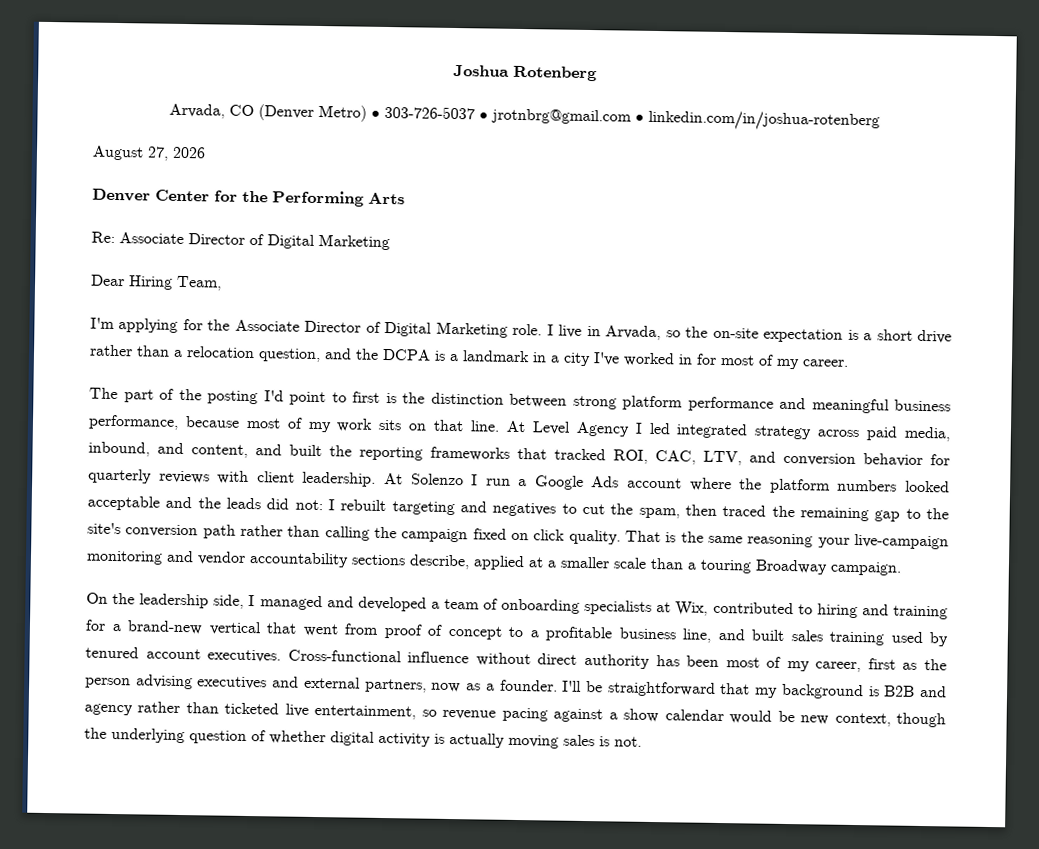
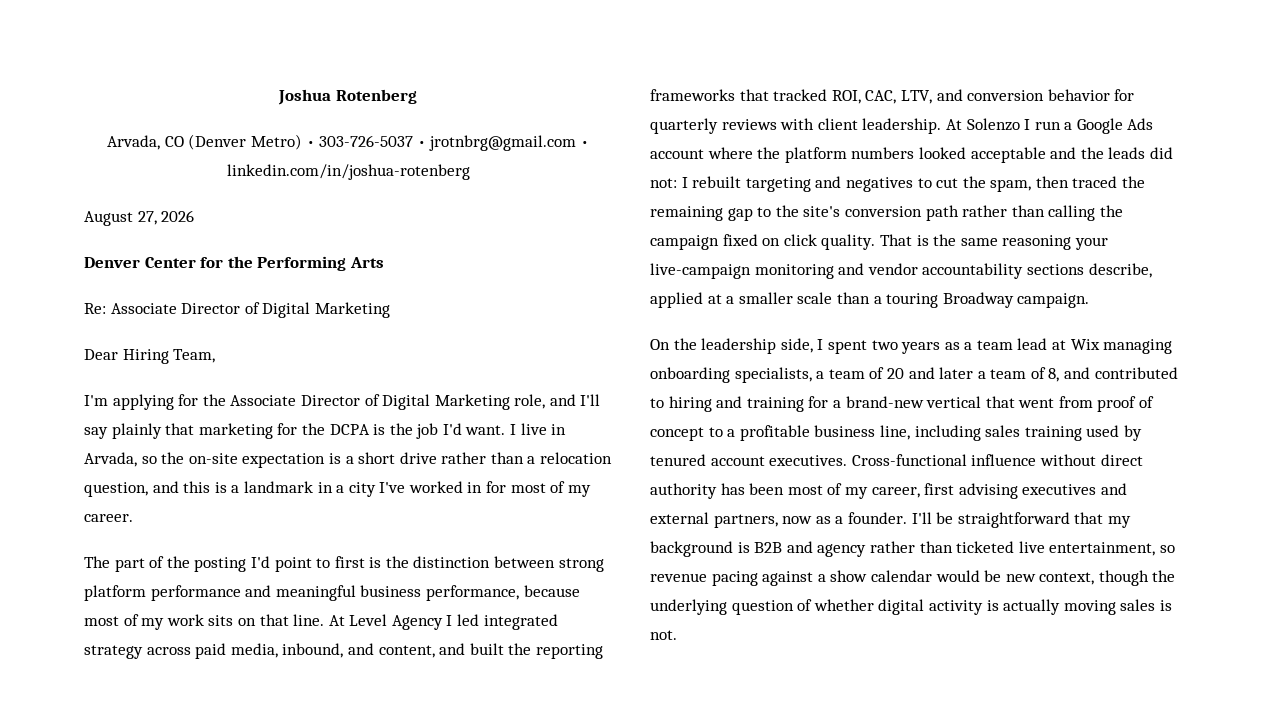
- I'm applying for the Associate Director of Digital Marketing role.
+ I'm applying for the Associate Director of Digital Marketing role, and I'll say plainly that marketing for the DCPA is the job I'd want.
- I live in Arvada, so the on-site expectation is a short drive rather than a relocation question, and the DCPA is a landmark in a city I've worked in for most of my career.
+ I live in Arvada, so the on-site expectation is a short drive rather than a relocation question, and this is a landmark in a city I've worked in for most of my career.
- On the leadership side, I managed and developed a team of onboarding specialists at Wix, contributed to hiring and training for a brand-new vertical that went from proof of concept to a profitable business line, and built sales training used by tenured account executives.
+ On the leadership side, I spent two years as a team lead at Wix managing onboarding specialists, a team of 20 and later a team of 8, and contributed to hiring and training for a brand-new vertical that went from proof of concept to a profitable business line, including sales training used by tenured account executives.
- Cross-functional influence without direct authority has been most of my career, first as the person advising executives and external partners, now as a founder.
+ Cross-functional influence without direct authority has been most of my career, first advising executives and external partners, now as a founder.

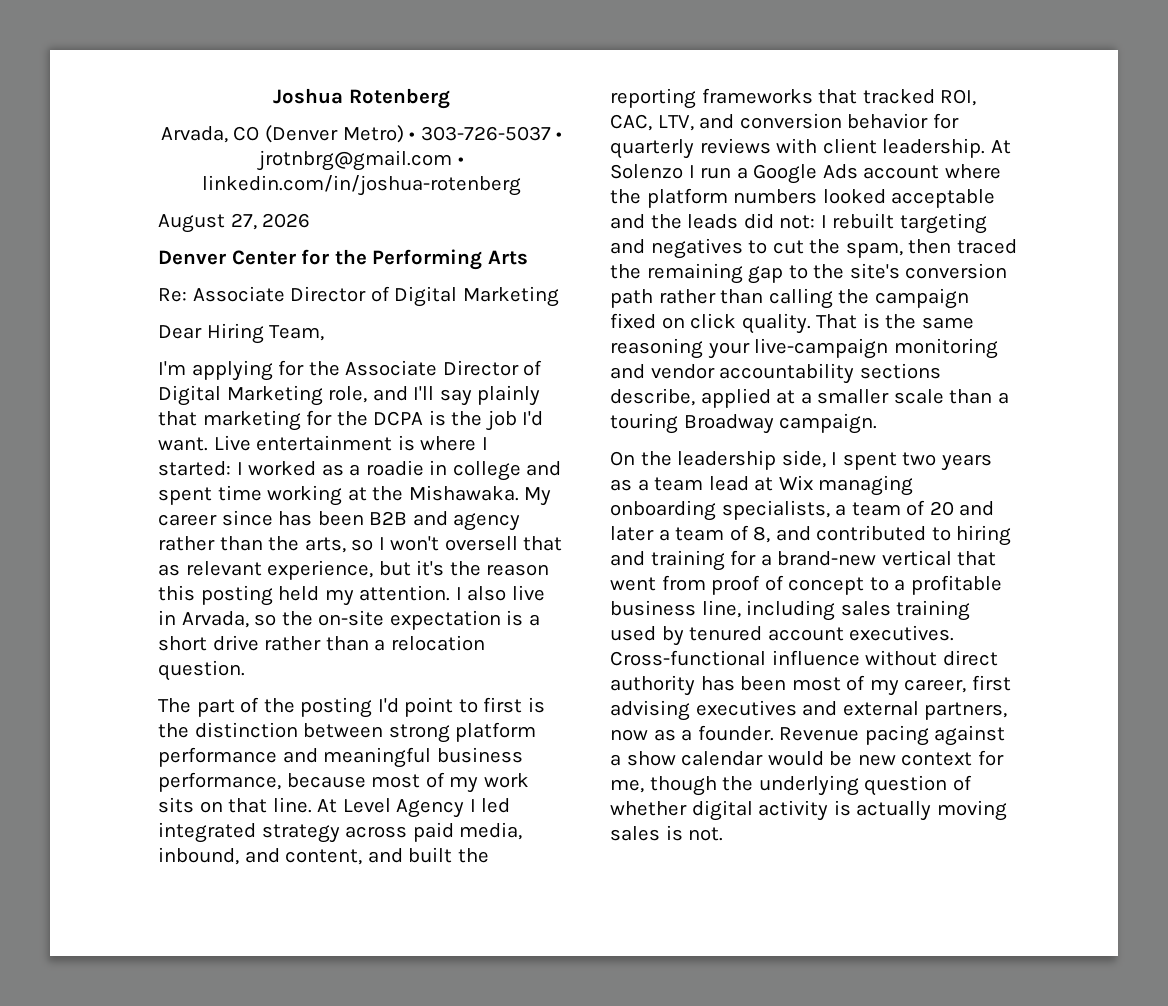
- I live in Arvada, so the on-site expectation is a short drive rather than a relocation question, and this is a landmark in a city I've worked in for most of my career.
+ Live entertainment is where I started: I worked as a roadie in college and spent time working at the Mishawaka. My career since has been B2B and agency rather than the arts, so I won't oversell that as relevant experience, but it's the reason this posting held my attention. I also live in Arvada, so the on-site expectation is a short drive rather than a relocation question.
- I'll be straightforward that my background is B2B and agency rather than ticketed live entertainment, so revenue pacing against a show calendar would be new context, though the underlying question of whether digital activity is actually moving sales is not.
+ Revenue pacing against a show calendar would be new context for me, though the underlying question of whether digital activity is actually moving sales is not.

